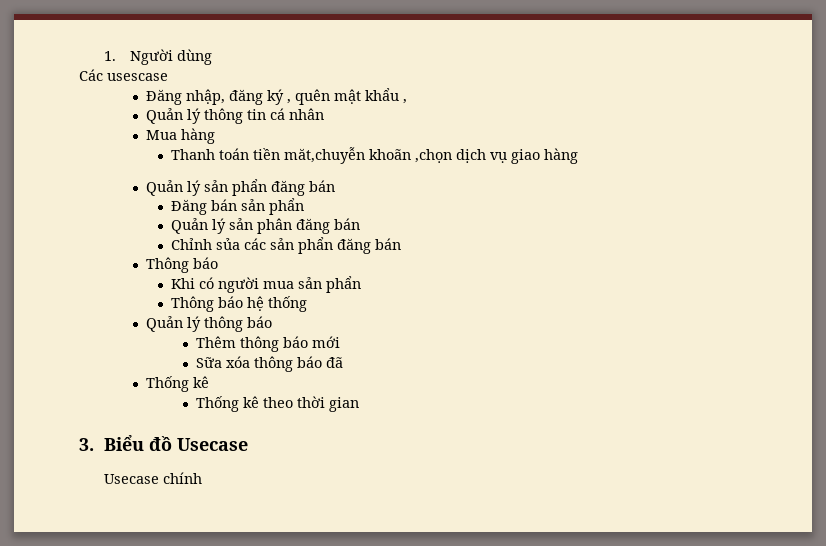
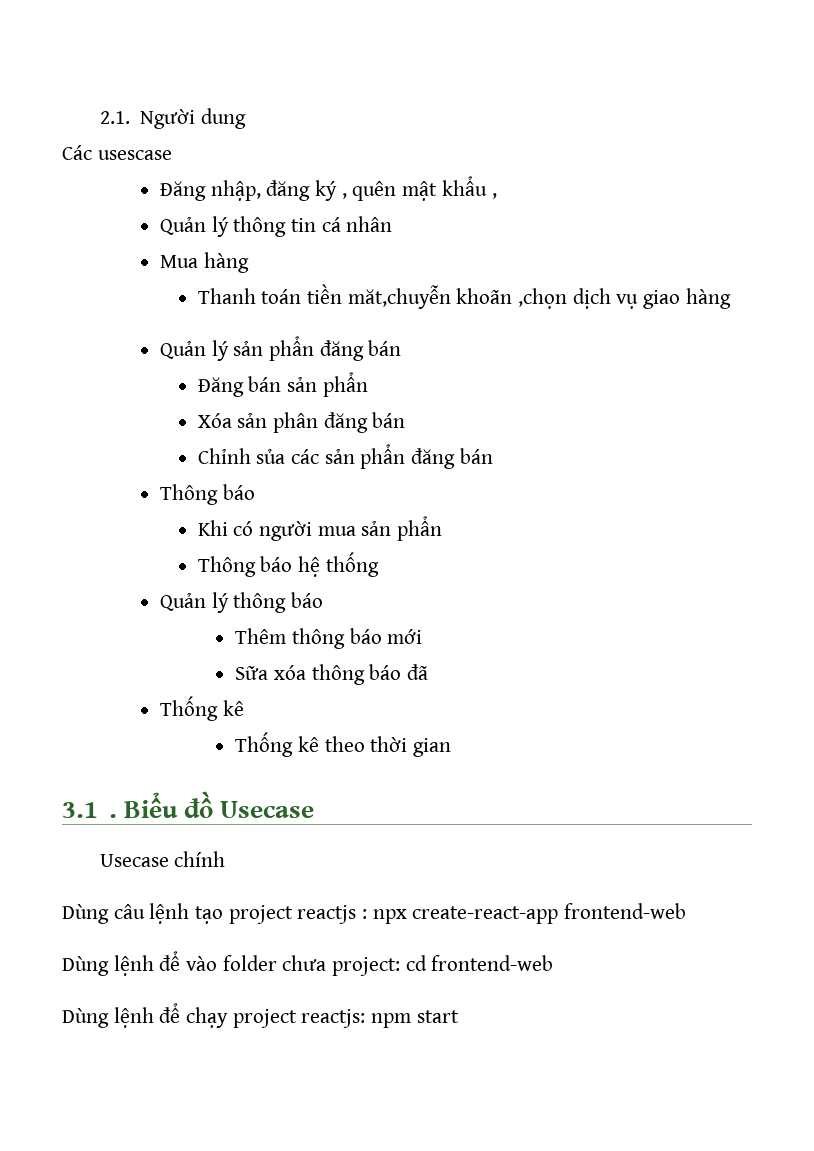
- 1. Người dùng
+ 2.1. Người dung
- Quản lý sản phân đăng bán
+ Xóa sản phân đăng bán
- 3. Biểu đồ Usecase
+ 3.1 . Biểu đồ Usecase
+ Dùng câu lệnh tạo project reactjs : npx create-react-app frontend-web
+ Dùng lệnh để vào folder chưa project: cd frontend-web
+ Dùng lệnh để chạy project reactjs: npm start

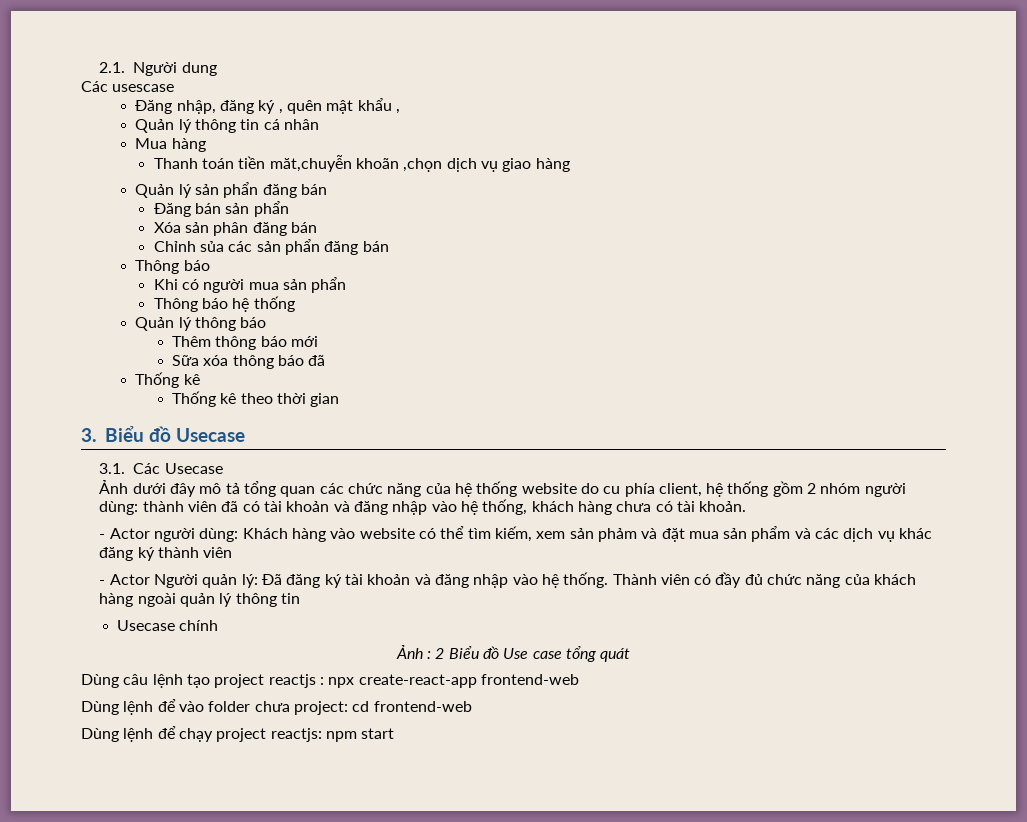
- 3.1 . Biểu đồ Usecase
+ 3. Biểu đồ Usecase
+ 3.1. Các Usecase
+ Ảnh dưới đây mô tả tổng quan các chức năng của hệ thống website do cu phía client, hệ thống gồm 2 nhóm người dùng: thành viên đã có tài khoản và đăng nhập vào hệ thống, khách hàng chưa có tài khoản.
+ - Actor người dùng: Khách hàng vào website có thể tìm kiếm, xem sản phảm và đặt mua sản phẩm và các dịch vụ khác đăng ký thành viên
+ - Actor Người quản lý: Đã đăng ký tài khoản và đăng nhập vào hệ thống. Thành viên có đầy đủ chức năng của khách hàng ngoài quản lý thông tin
  Usecase chính
+ Ảnh : 2 Biểu đồ Use case tổng quát

